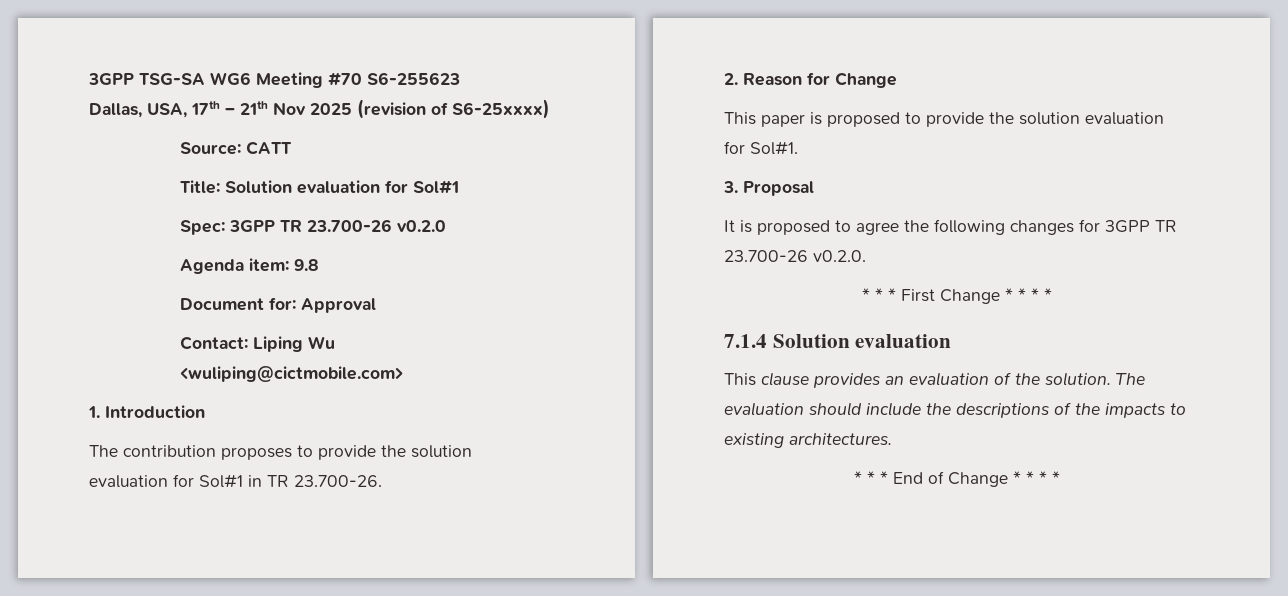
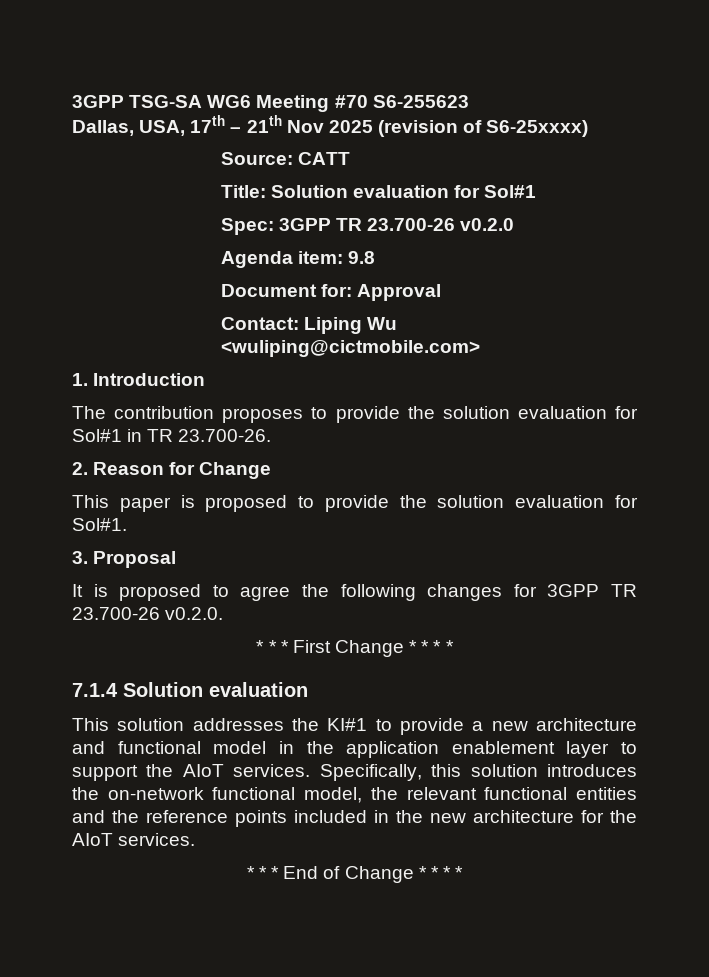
- This clause provides an evaluation of the solution. The evaluation should include the descriptions of the impacts to existing architectures.
+ This solution addresses the KI#1 to provide a new architecture and functional model in the application enablement layer to support the AIoT services. Specifically, this solution introduces the on-network functional model, the relevant functional entities and the reference points included in the new architecture for the AIoT services.

